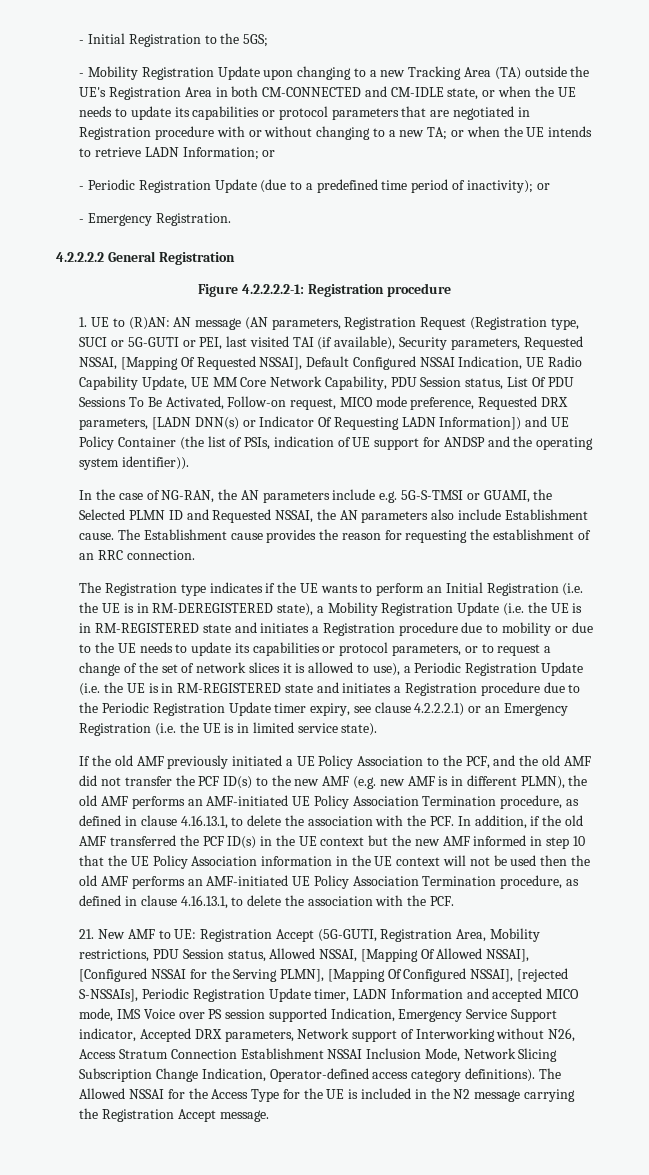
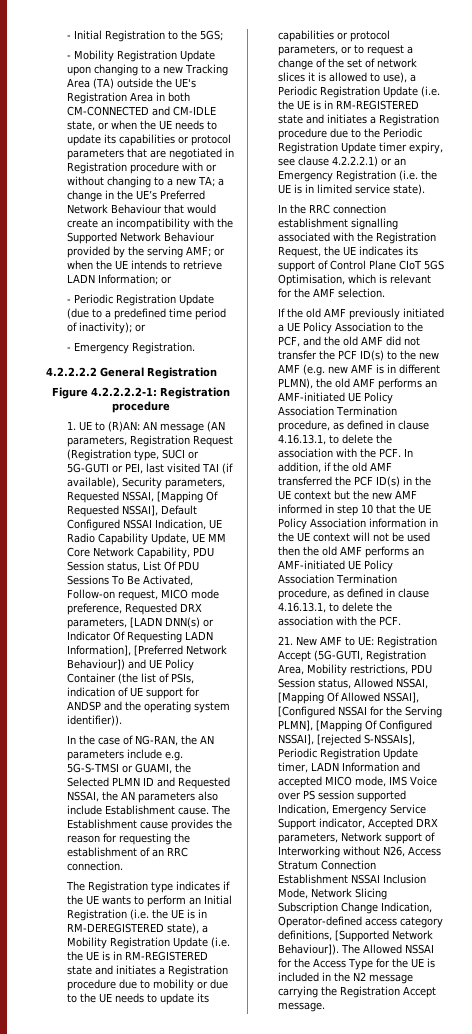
- - Mobility Registration Update upon changing to a new Tracking Area (TA) outside the UE's Registration Area in both CM-CONNECTED and CM-IDLE state, or when the UE needs to update its capabilities or protocol parameters that are negotiated in Registration procedure with or without changing to a new TA; or when the UE intends to retrieve LADN Information; or
+ - Mobility Registration Update upon changing to a new Tracking Area (TA) outside the UE's Registration Area in both CM-CONNECTED and CM-IDLE state, or when the UE needs to update its capabilities or protocol parameters that are negotiated in Registration procedure with or without changing to a new TA; a change in the UE’s Preferred Network Behaviour that would create an incompatibility with the Supported Network Behaviour provided by the serving AMF; or when the UE intends to retrieve LADN Information; or
- AN message (AN parameters, Registration Request (Registration type, SUCI or 5G-GUTI or PEI, last visited TAI (if available), Security parameters, Requested NSSAI, [Mapping Of Requested NSSAI], Default Configured NSSAI Indication, UE Radio Capability Update, UE MM Core Network Capability, PDU Session status, List Of PDU Sessions To Be Activated, Follow-on request, MICO mode preference, Requested DRX parameters, [LADN DNN(s) or Indicator Of Requesting LADN Information]) and UE Policy Container (the list of PSIs, indication of UE support for ANDSP and the operating system identifier)).
+ AN message (AN parameters, Registration Request (Registration type, SUCI or 5G-GUTI or PEI, last visited TAI (if available), Security parameters, Requested NSSAI, [Mapping Of Requested NSSAI], Default Configured NSSAI Indication, UE Radio Capability Update, UE MM Core Network Capability, PDU Session status, List Of PDU Sessions To Be Activated, Follow-on request, MICO mode preference, Requested DRX parameters, [LADN DNN(s) or Indicator Of Requesting LADN Information], [Preferred Network Behaviour]) and UE Policy Container (the list of PSIs, indication of UE support for ANDSP and the operating system identifier)).
+ In the RRC connection establishment signalling associated with the Registration Request, the UE indicates its support of Control Plane CIoT 5GS Optimisation, which is relevant for the AMF selection.
- Registration Accept (5G-GUTI, Registration Area, Mobility restrictions, PDU Session status, Allowed NSSAI, [Mapping Of Allowed NSSAI], [Configured NSSAI for the Serving PLMN], [Mapping Of Configured NSSAI], [rejected S-NSSAIs], Periodic Registration Update timer, LADN Information and accepted MICO mode, IMS Voice over PS session supported Indication, Emergency Service Support indicator, Accepted DRX parameters, Network support of Interworking without N26, Access Stratum Connection Establishment NSSAI Inclusion Mode, Network Slicing Subscription Change Indication, Operator-defined access category definitions).
+ Registration Accept (5G-GUTI, Registration Area, Mobility restrictions, PDU Session status, Allowed NSSAI, [Mapping Of Allowed NSSAI], [Configured NSSAI for the Serving PLMN], [Mapping Of Configured NSSAI], [rejected S-NSSAIs], Periodic Registration Update timer, LADN Information and accepted MICO mode, IMS Voice over PS session supported Indication, Emergency Service Support indicator, Accepted DRX parameters, Network support of Interworking without N26, Access Stratum Connection Establishment NSSAI Inclusion Mode, Network Slicing Subscription Change Indication, Operator-defined access category definitions, [Supported Network Behaviour]).

